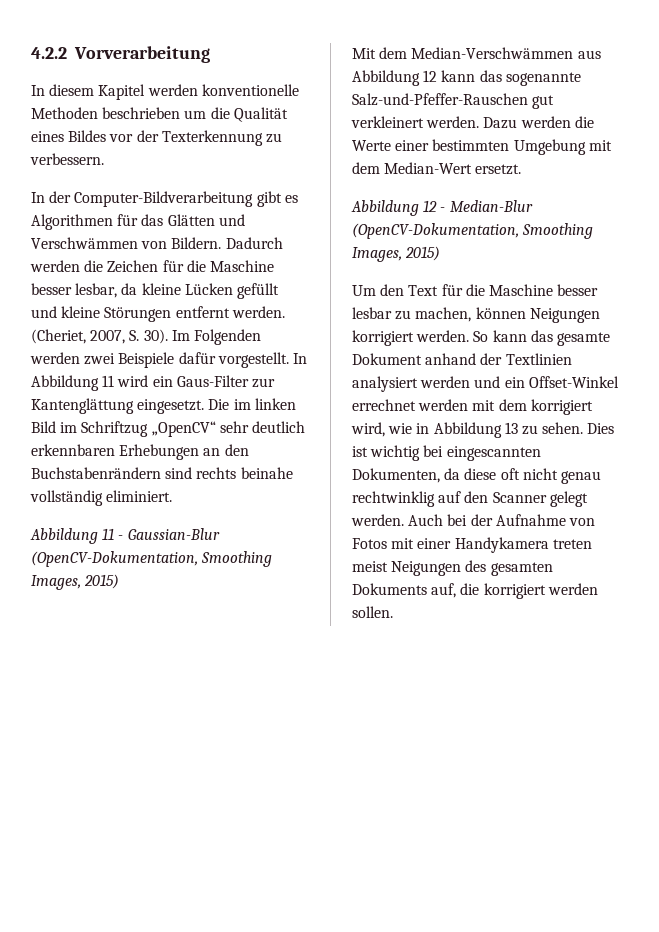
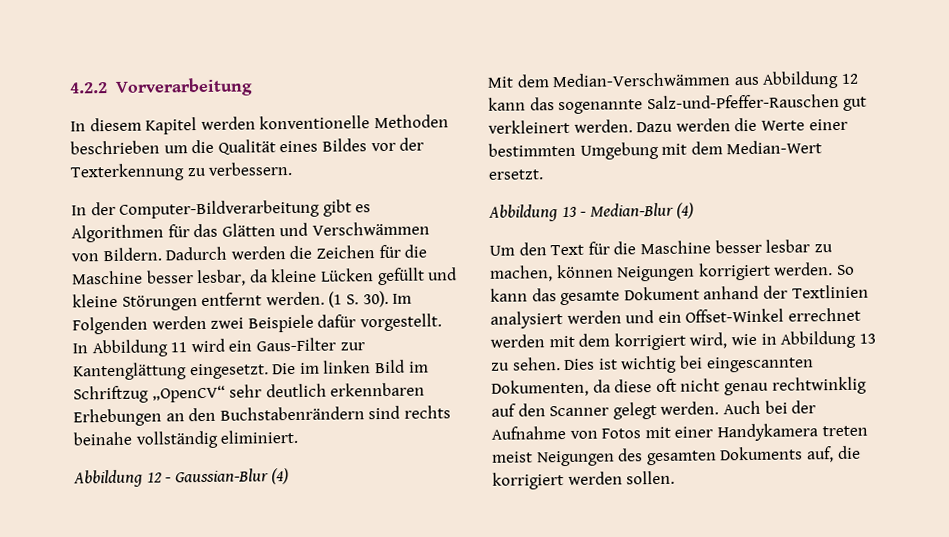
- (Cheriet, 2007, S. 30).
+ (1 S. 30).
- Abbildung 11 - Gaussian-Blur (OpenCV-Dokumentation, Smoothing Images, 2015)
+ Abbildung 12 - Gaussian-Blur (4)
- Abbildung 12 - Median-Blur (OpenCV-Dokumentation, Smoothing Images, 2015)
+ Abbildung 13 - Median-Blur (4)

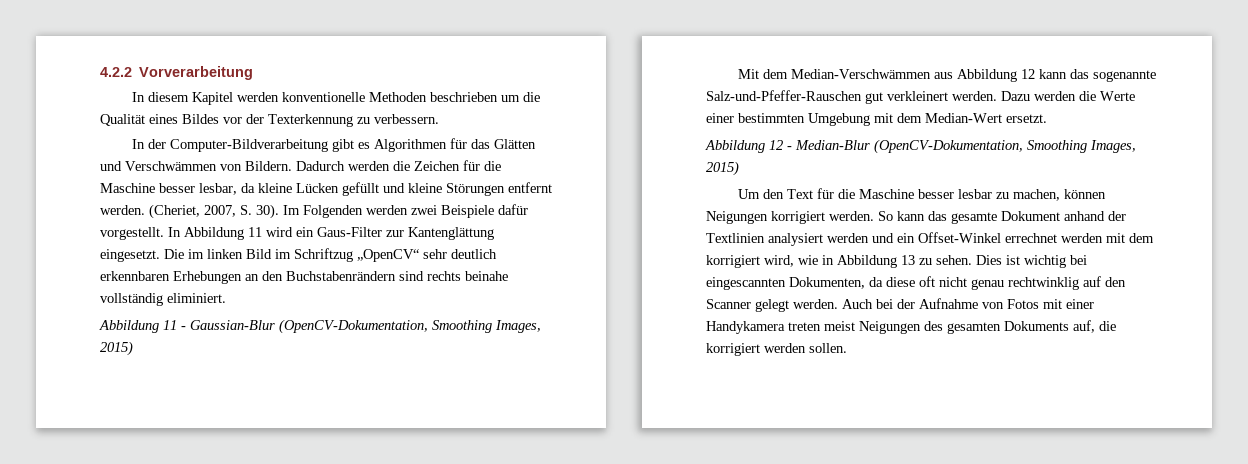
- (1 S. 30).
+ (Cheriet, 2007, S. 30).
- Abbildung 12 - Gaussian-Blur (4)
+ Abbildung 11 - Gaussian-Blur (OpenCV-Dokumentation, Smoothing Images, 2015)
- Abbildung 13 - Median-Blur (4)
+ Abbildung 12 - Median-Blur (OpenCV-Dokumentation, Smoothing Images, 2015)

